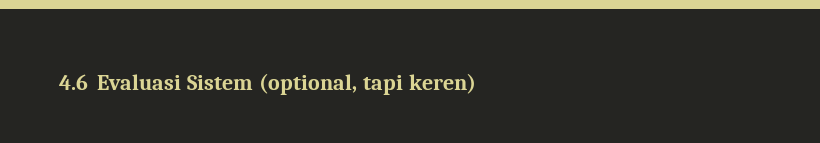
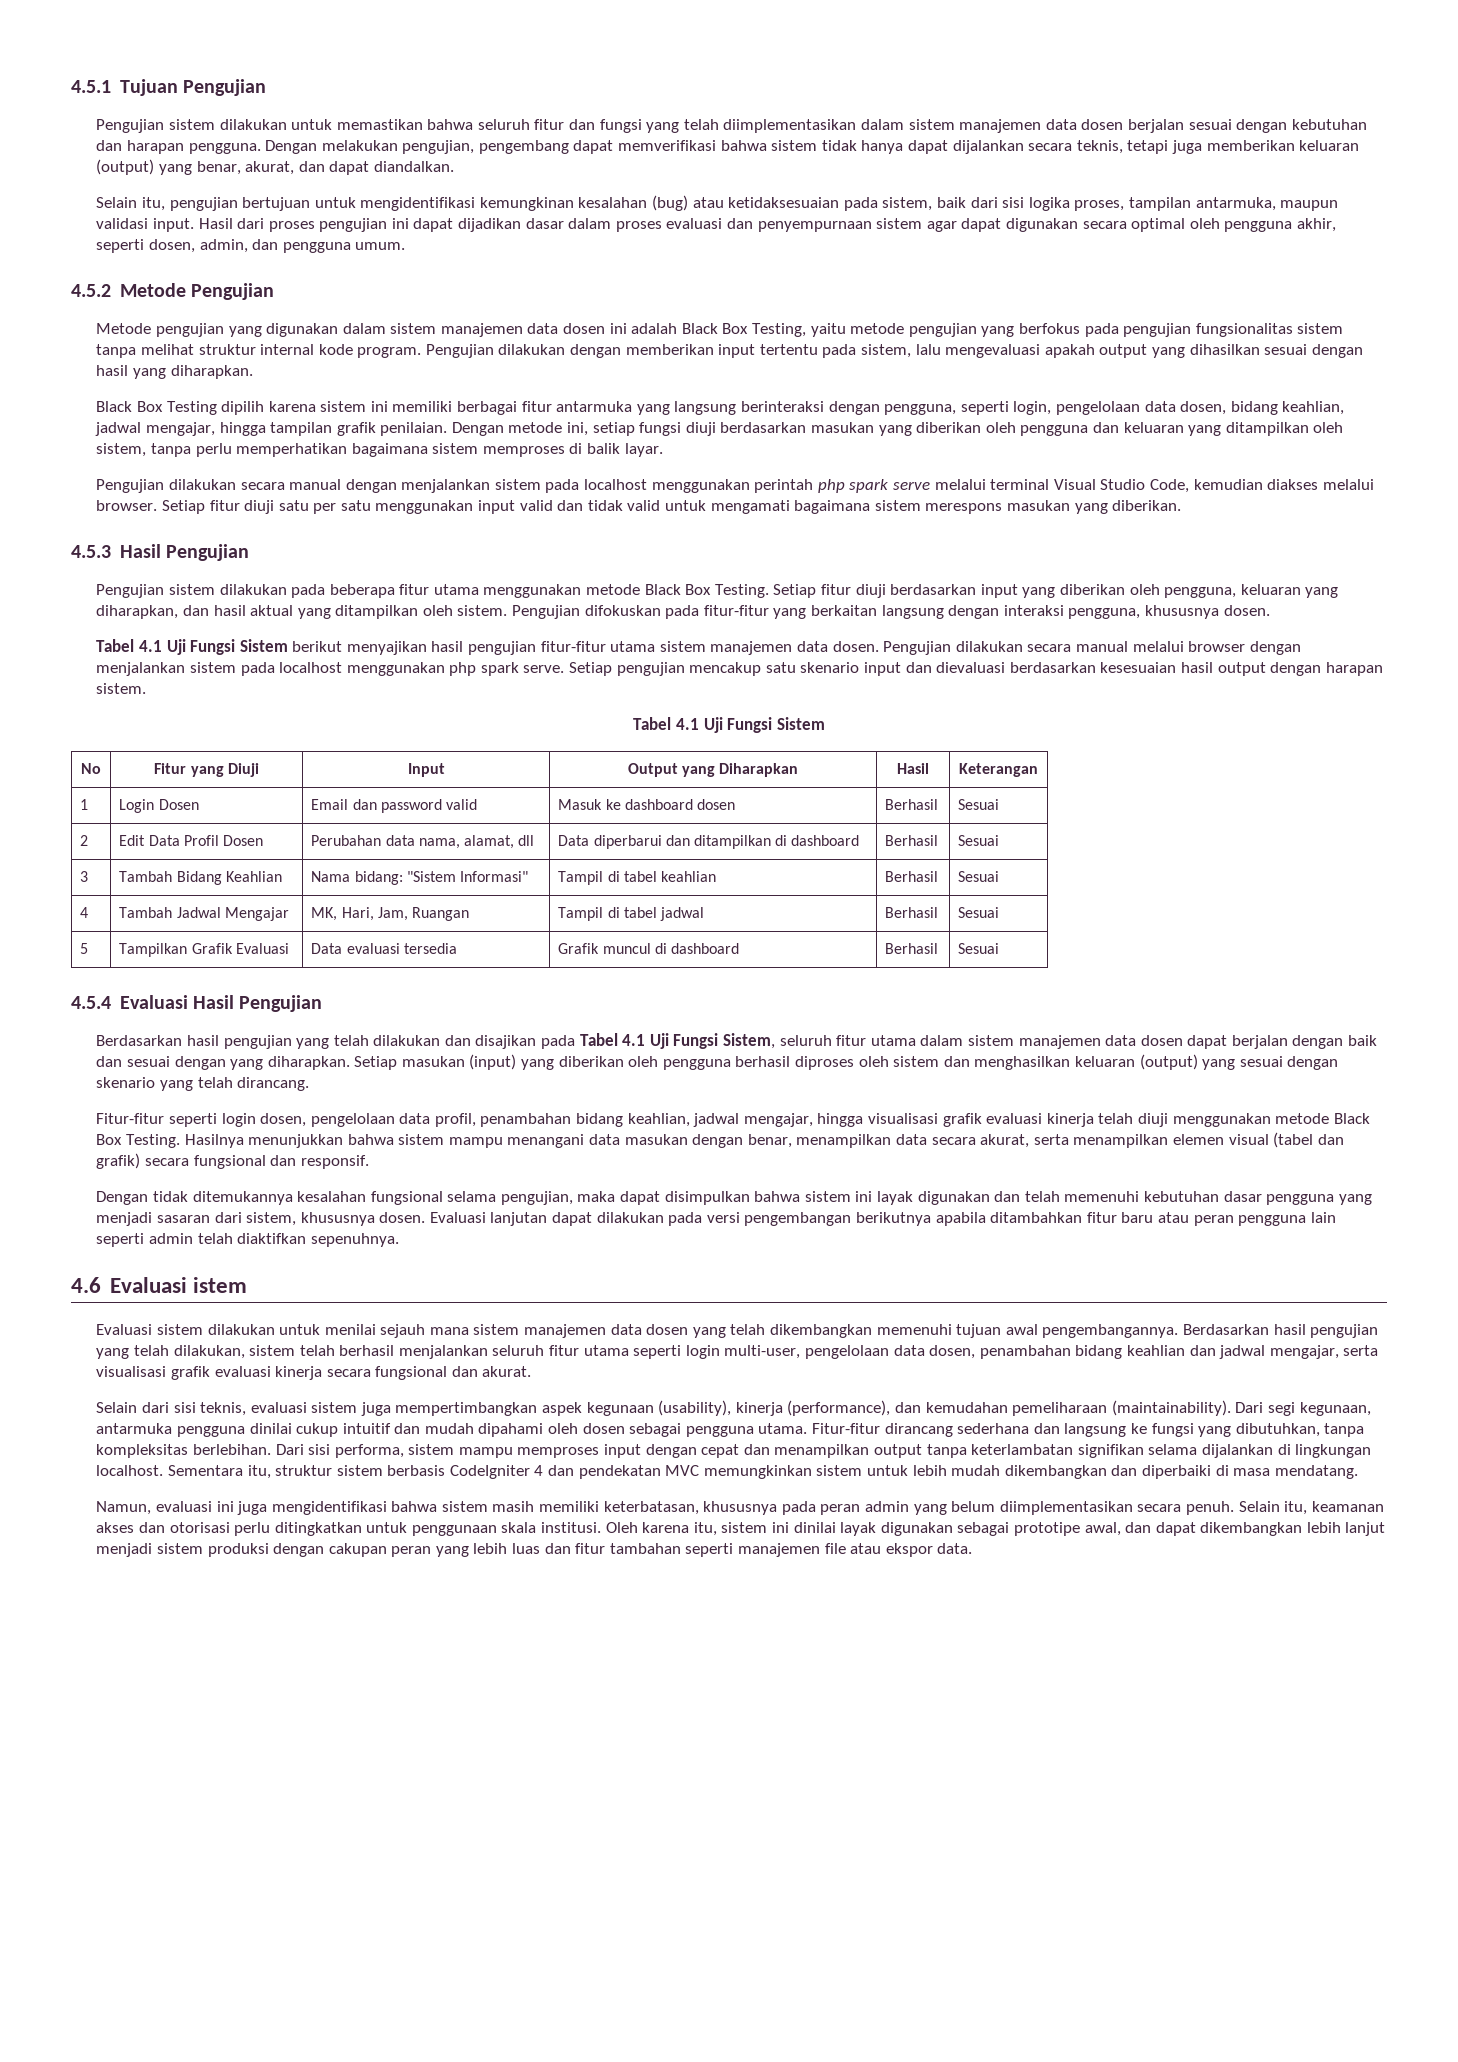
- 4.6 Evaluasi Sistem (optional, tapi keren)
+ 4.5.1 Tujuan Pengujian
+ Pengujian sistem dilakukan untuk memastikan bahwa seluruh fitur dan fungsi yang telah diimplementasikan dalam sistem manajemen data dosen berjalan sesuai dengan kebutuhan dan harapan pengguna. Dengan melakukan pengujian, pengembang dapat memverifikasi bahwa sistem tidak hanya dapat dijalankan secara teknis, tetapi juga memberikan keluaran (output) yang benar, akurat, dan dapat diandalkan.
+ Selain itu, pengujian bertujuan untuk mengidentifikasi kemungkinan kesalahan (bug) atau ketidaksesuaian pada sistem, baik dari sisi logika proses, tampilan antarmuka, maupun validasi input. Hasil dari proses pengujian ini dapat dijadikan dasar dalam proses evaluasi dan penyempurnaan sistem agar dapat digunakan secara optimal oleh pengguna akhir, seperti dosen, admin, dan pengguna umum.
+ 4.5.2 Metode Pengujian
+ Metode pengujian yang digunakan dalam sistem manajemen data dosen ini adalah Black Box Testing, yaitu metode pengujian yang berfokus pada pengujian fungsionalitas sistem tanpa melihat struktur internal kode program. Pengujian dilakukan dengan memberikan input tertentu pada sistem, lalu mengevaluasi apakah output yang dihasilkan sesuai dengan hasil yang diharapkan.
+ Black Box Testing dipilih karena sistem ini memiliki berbagai fitur antarmuka yang langsung berinteraksi dengan pengguna, seperti login, pengelolaan data dosen, bidang keahlian, jadwal mengajar, hingga tampilan grafik penilaian. Dengan metode ini, setiap fungsi diuji berdasarkan masukan yang diberikan oleh pengguna dan keluaran yang ditampilkan oleh sistem, tanpa perlu memperhatikan bagaimana sistem memproses di balik layar.
+ Pengujian dilakukan secara manual dengan menjalankan sistem pada localhost menggunakan perintah php spark serve melalui terminal Visual Studio Code, kemudian diakses melalui browser. Setiap fitur diuji satu per satu menggunakan input valid dan tidak valid untuk mengamati bagaimana sistem merespons masukan yang diberikan.
+ 4.5.3 Hasil Pengujian
+ Pengujian sistem dilakukan pada beberapa fitur utama menggunakan metode Black Box Testing. Setiap fitur diuji berdasarkan input yang diberikan oleh pengguna, keluaran yang diharapkan, dan hasil aktual yang ditampilkan oleh sistem. Pengujian difokuskan pada fitur-fitur yang berkaitan langsung dengan interaksi pengguna, khususnya dosen.
+ Tabel 4.1 Uji Fungsi Sistem berikut menyajikan hasil pengujian fitur-fitur utama sistem manajemen data dosen. Pengujian dilakukan secara manual melalui browser dengan menjalankan sistem pada localhost menggunakan php spark serve. Setiap pengujian mencakup satu skenario input dan dievaluasi berdasarkan kesesuaian hasil output dengan harapan sistem.
+ Tabel 4.1 Uji Fungsi Sistem
+ No | Fitur yang Diuji | Input | Output yang Diharapkan | Hasil | Keterangan
+ 1 | Login Dosen | Email dan password valid | Masuk ke dashboard dosen | Berhasil | Sesuai
+ 2 | Edit Data Profil Dosen | Perubahan data nama, alamat, dll | Data diperbarui dan ditampilkan di dashboard | Berhasil | Sesuai
+ 3 | Tambah Bidang Keahlian | Nama bidang: "Sistem Informasi" | Tampil di tabel keahlian | Berhasil | Sesuai
+ 4 | Tambah Jadwal Mengajar | MK, Hari, Jam, Ruangan | Tampil di tabel jadwal | Berhasil | Sesuai
+ 5 | Tampilkan Grafik Evaluasi | Data evaluasi tersedia | Grafik muncul di dashboard | Berhasil | Sesuai
+ 4.5.4 Evaluasi Hasil Pengujian
+ Berdasarkan hasil pengujian yang telah dilakukan dan disajikan pada Tabel 4.1 Uji Fungsi Sistem, seluruh fitur utama dalam sistem manajemen data dosen dapat berjalan dengan baik dan sesuai dengan yang diharapkan. Setiap masukan (input) yang diberikan oleh pengguna berhasil diproses oleh sistem dan menghasilkan keluaran (output) yang sesuai dengan skenario yang telah dirancang.
+ Fitur-fitur seperti login dosen, pengelolaan data profil, penambahan bidang keahlian, jadwal mengajar, hingga visualisasi grafik evaluasi kinerja telah diuji menggunakan metode Black Box Testing. Hasilnya menunjukkan bahwa sistem mampu menangani data masukan dengan benar, menampilkan data secara akurat, serta menampilkan elemen visual (tabel dan grafik) secara fungsional dan responsif.
+ Dengan tidak ditemukannya kesalahan fungsional selama pengujian, maka dapat disimpulkan bahwa sistem ini layak digunakan dan telah memenuhi kebutuhan dasar pengguna yang menjadi sasaran dari sistem, khususnya dosen. Evaluasi lanjutan dapat dilakukan pada versi pengembangan berikutnya apabila ditambahkan fitur baru atau peran pengguna lain seperti admin telah diaktifkan sepenuhnya.
+ 4.6 Evaluasi istem
+ Evaluasi sistem dilakukan untuk menilai sejauh mana sistem manajemen data dosen yang telah dikembangkan memenuhi tujuan awal pengembangannya. Berdasarkan hasil pengujian yang telah dilakukan, sistem telah berhasil menjalankan seluruh fitur utama seperti login multi-user, pengelolaan data dosen, penambahan bidang keahlian dan jadwal mengajar, serta visualisasi grafik evaluasi kinerja secara fungsional dan akurat.
+ Selain dari sisi teknis, evaluasi sistem juga mempertimbangkan aspek kegunaan (usability), kinerja (performance), dan kemudahan pemeliharaan (maintainability). Dari segi kegunaan, antarmuka pengguna dinilai cukup intuitif dan mudah dipahami oleh dosen sebagai pengguna utama. Fitur-fitur dirancang sederhana dan langsung ke fungsi yang dibutuhkan, tanpa kompleksitas berlebihan. Dari sisi performa, sistem mampu memproses input dengan cepat dan menampilkan output tanpa keterlambatan signifikan selama dijalankan di lingkungan localhost. Sementara itu, struktur sistem berbasis CodeIgniter 4 dan pendekatan MVC memungkinkan sistem untuk lebih mudah dikembangkan dan diperbaiki di masa mendatang.
+ Namun, evaluasi ini juga mengidentifikasi bahwa sistem masih memiliki keterbatasan, khususnya pada peran admin yang belum diimplementasikan secara penuh. Selain itu, keamanan akses dan otorisasi perlu ditingkatkan untuk penggunaan skala institusi. Oleh karena itu, sistem ini dinilai layak digunakan sebagai prototipe awal, dan dapat dikembangkan lebih lanjut menjadi sistem produksi dengan cakupan peran yang lebih luas dan fitur tambahan seperti manajemen file atau ekspor data.

